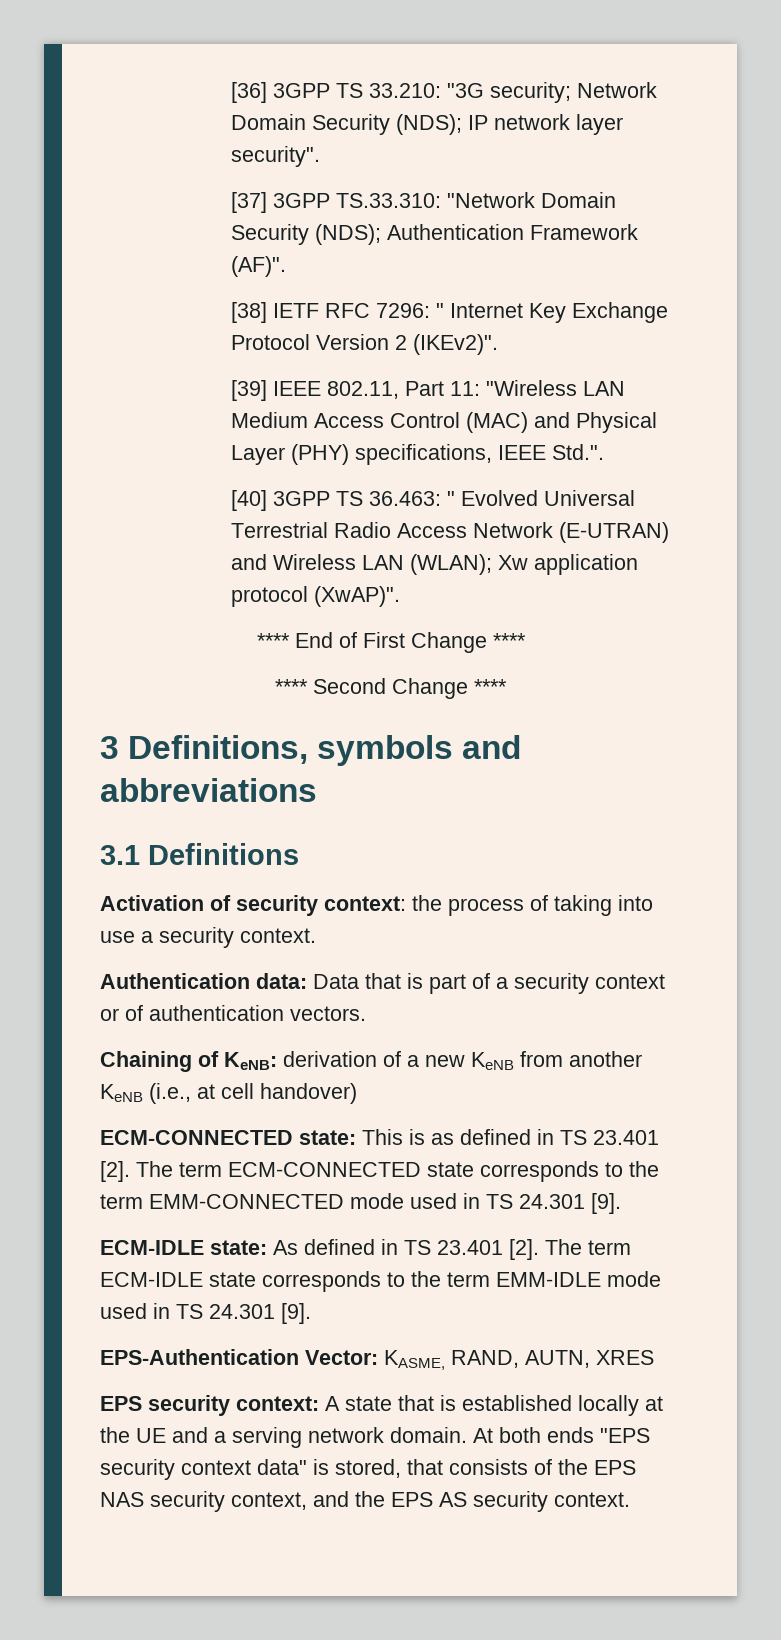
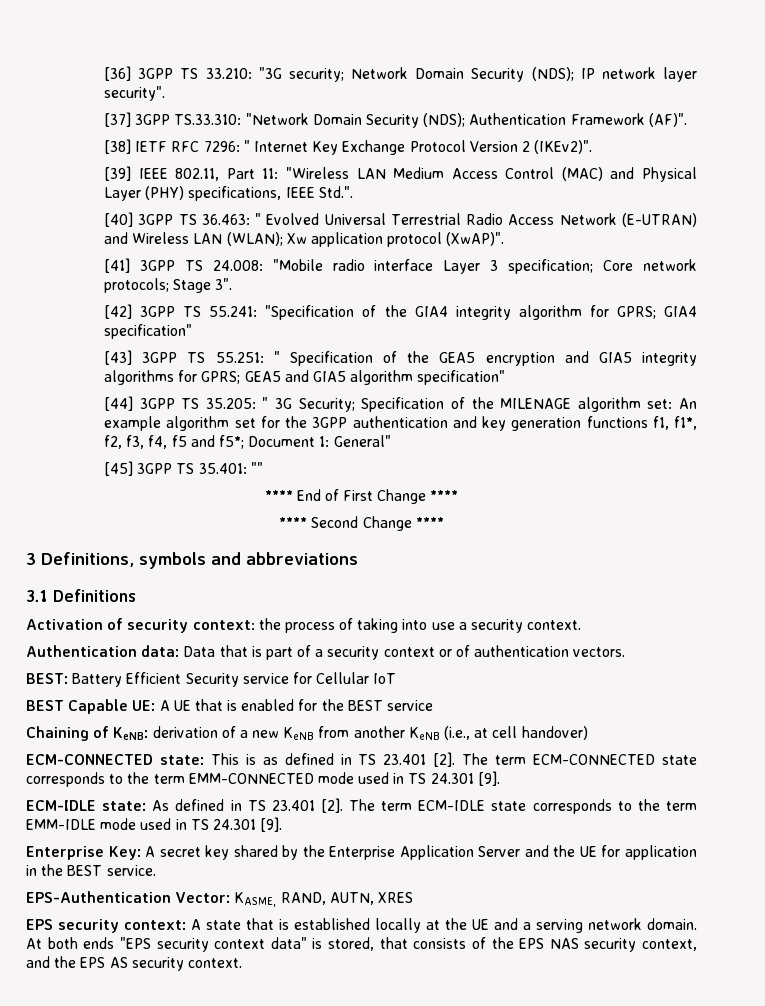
+ [41] 3GPP TS 24.008: "Mobile radio interface Layer 3 specification; Core network protocols; Stage 3".
+ [42] 3GPP TS 55.241: "Specification of the GIA4 integrity algorithm for GPRS; GIA4 specification"
+ [43] 3GPP TS 55.251: " Specification of the GEA5 encryption and GIA5 integrity algorithms for GPRS; GEA5 and GIA5 algorithm specification"
+ [44] 3GPP TS 35.205: " 3G Security; Specification of the MILENAGE algorithm set: An example algorithm set for the 3GPP authentication and key generation functions f1, f1*, f2, f3, f4, f5 and f5*; Document 1: General"
+ [45] 3GPP TS 35.401: ""
+ BEST: Battery Efficient Security service for Cellular IoT
+ BEST Capable UE: A UE that is enabled for the BEST service
+ Enterprise Key: A secret key shared by the Enterprise Application Server and the UE for application in the BEST service.

